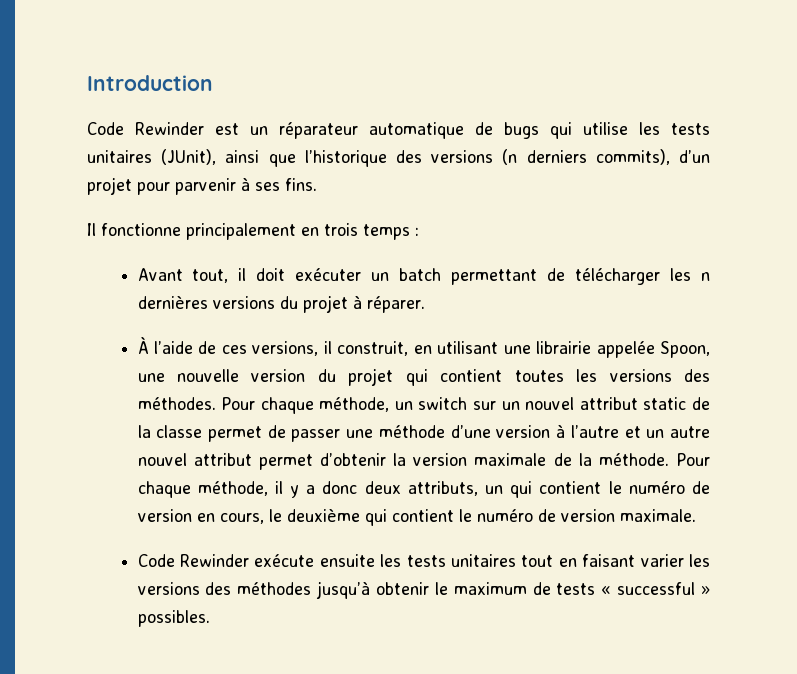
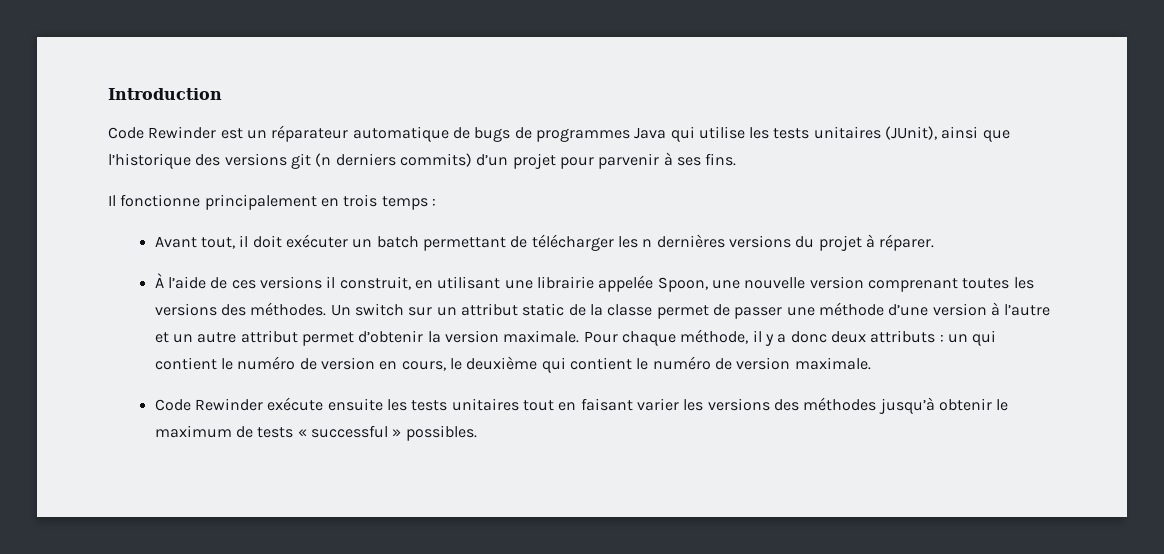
- Code Rewinder est un réparateur automatique de bugs qui utilise les tests unitaires (JUnit), ainsi que l’historique des versions (n derniers commits), d’un projet pour parvenir à ses fins.
+ Code Rewinder est un réparateur automatique de bugs de programmes Java qui utilise les tests unitaires (JUnit), ainsi que l’historique des versions git (n derniers commits) d’un projet pour parvenir à ses fins.
- À l’aide de ces versions, il construit, en utilisant une librairie appelée Spoon, une nouvelle version du projet qui contient toutes les versions des méthodes.
+ À l’aide de ces versions il construit, en utilisant une librairie appelée Spoon, une nouvelle version comprenant toutes les versions des méthodes.
- Pour chaque méthode, un switch sur un nouvel attribut static de la classe permet de passer une méthode d’une version à l’autre et un autre nouvel attribut permet d’obtenir la version maximale de la méthode.
+ Un switch sur un attribut static de la classe permet de passer une méthode d’une version à l’autre et un autre attribut permet d’obtenir la version maximale.
- Pour chaque méthode, il y a donc deux attributs, un qui contient le numéro de version en cours, le deuxième qui contient le numéro de version maximale.
+ Pour chaque méthode, il y a donc deux attributs : un qui contient le numéro de version en cours, le deuxième qui contient le numéro de version maximale.

